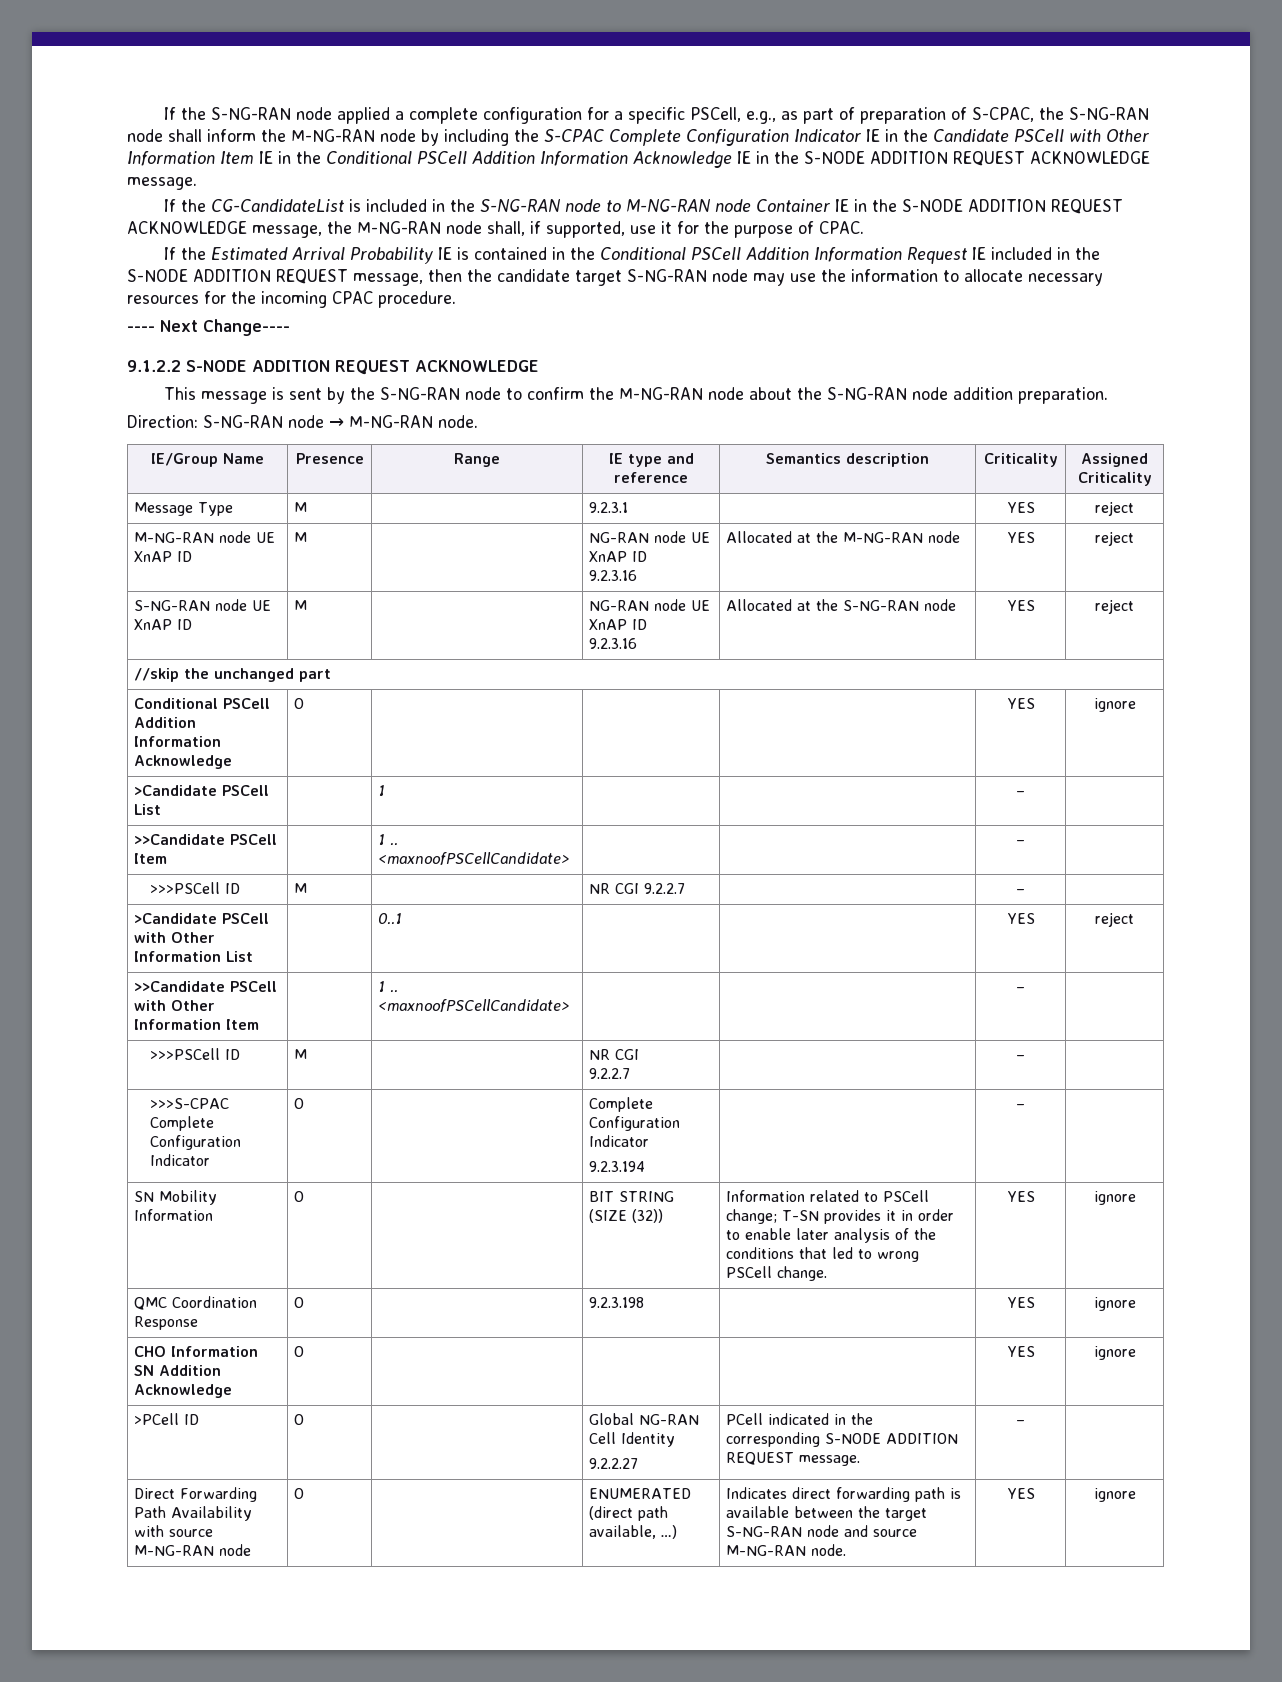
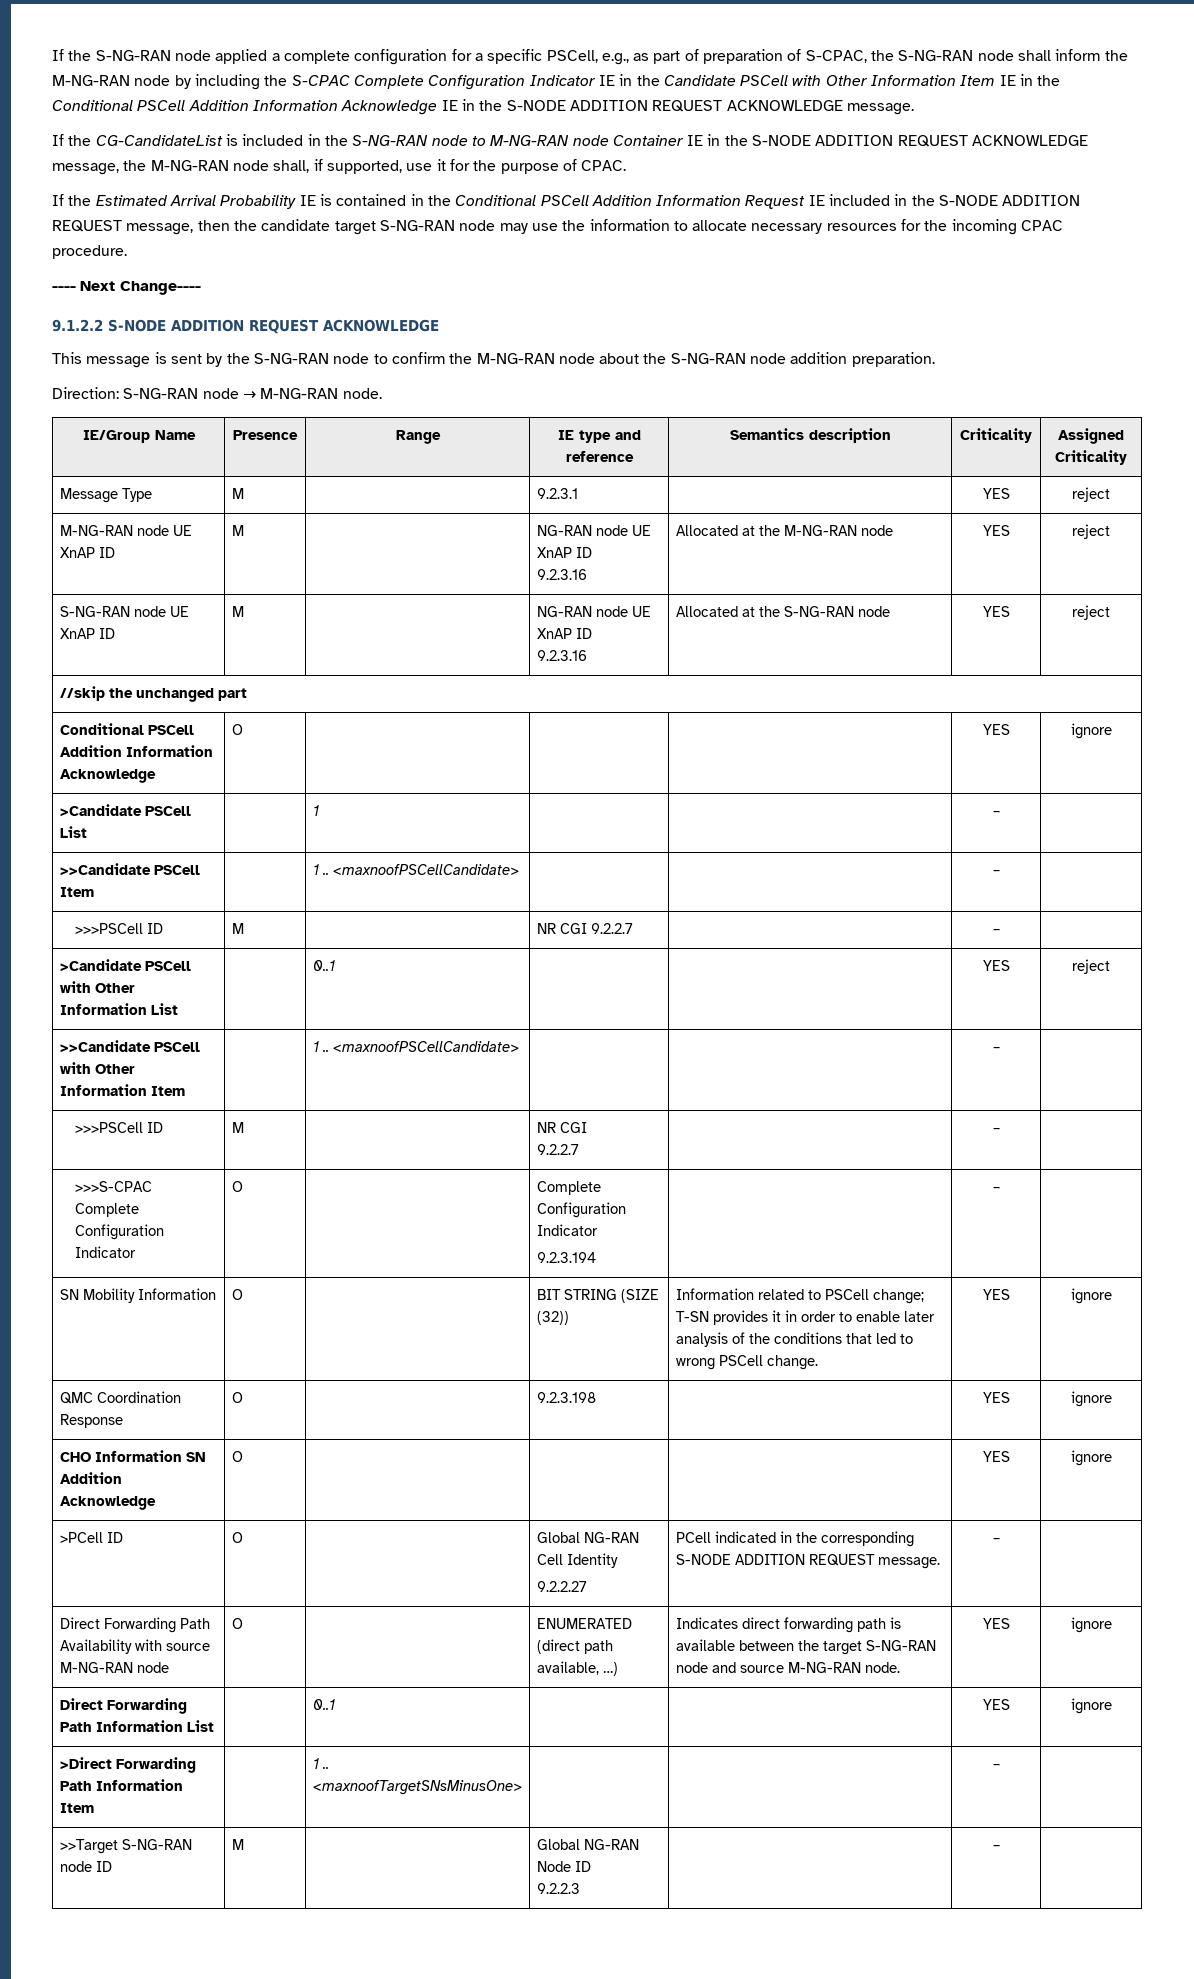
+ Direct Forwarding Path Information List | | 0..1 | | | YES | ignore
+ >Direct Forwarding Path Information Item | | 1 .. <maxnoofTargetSNsMinusOne> | | | – |
+ >>Target S-NG-RAN node ID | M | | Global NG-RAN Node ID
+ 9.2.2.3 | | – |

